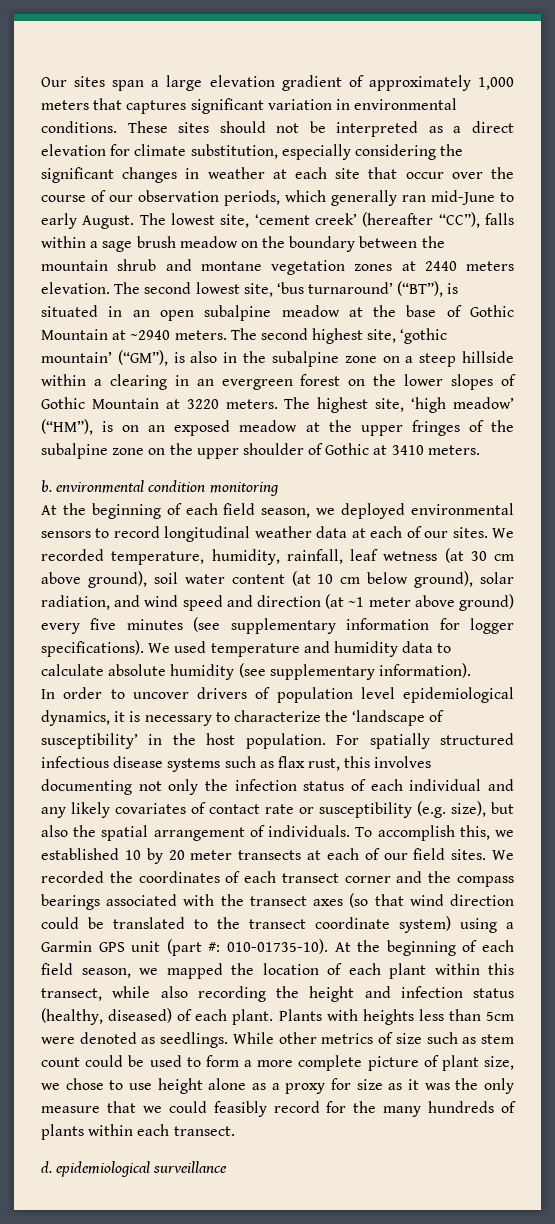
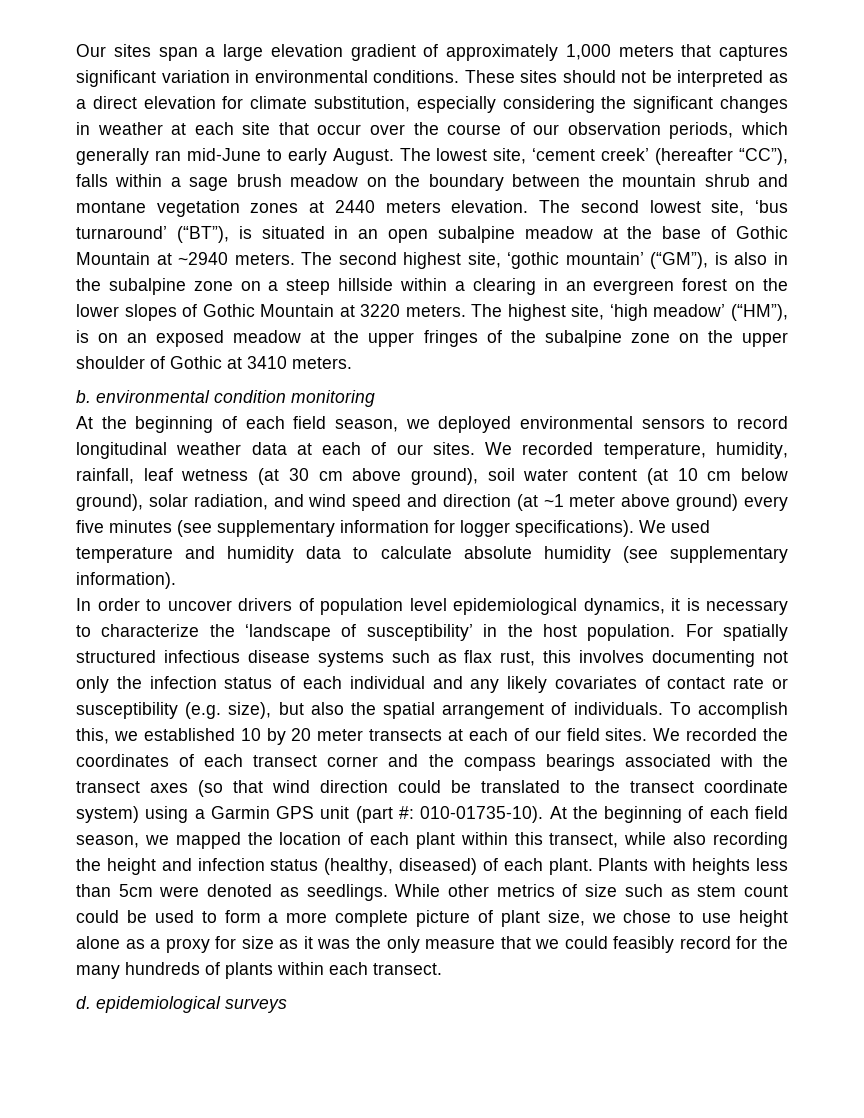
- d. epidemiological surveillance
+ d. epidemiological surveys

